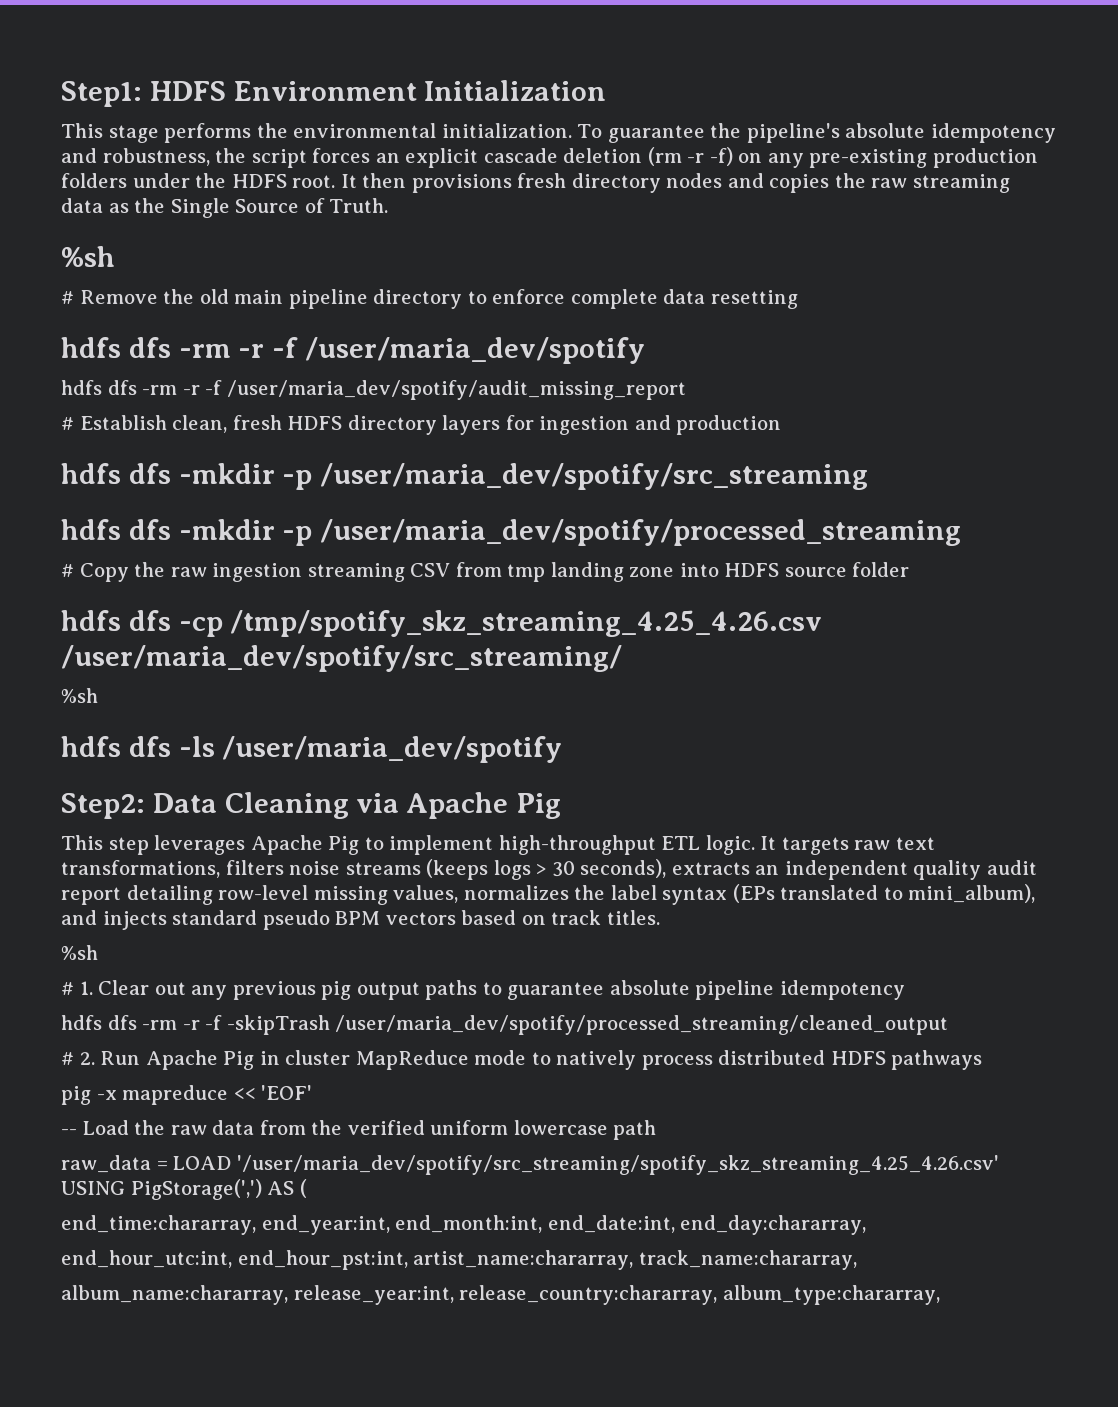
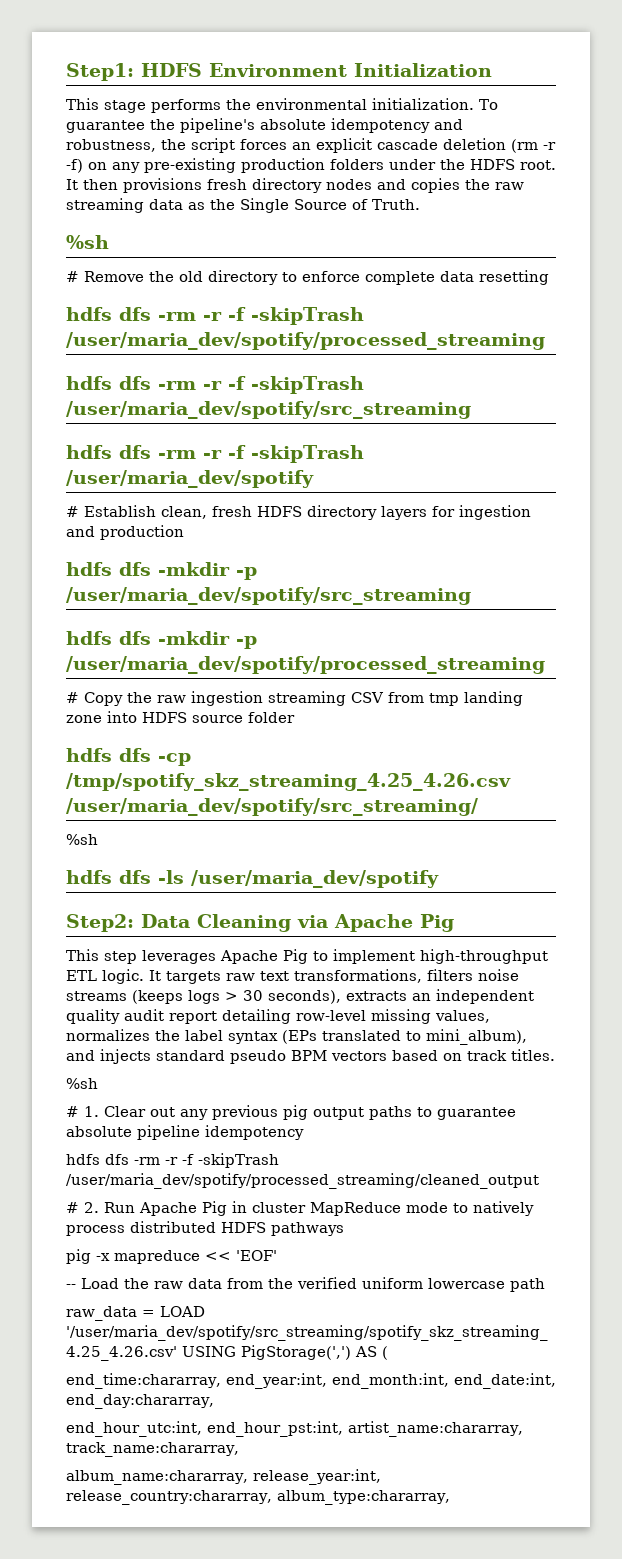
- # Remove the old main pipeline directory to enforce complete data resetting
+ # Remove the old directory to enforce complete data resetting
- hdfs dfs -rm -r -f /user/maria_dev/spotify
- hdfs dfs -rm -r -f /user/maria_dev/spotify/audit_missing_report
+ hdfs dfs -rm -r -f -skipTrash /user/maria_dev/spotify/processed_streaming
+ hdfs dfs -rm -r -f -skipTrash /user/maria_dev/spotify/src_streaming
+ hdfs dfs -rm -r -f -skipTrash /user/maria_dev/spotify

